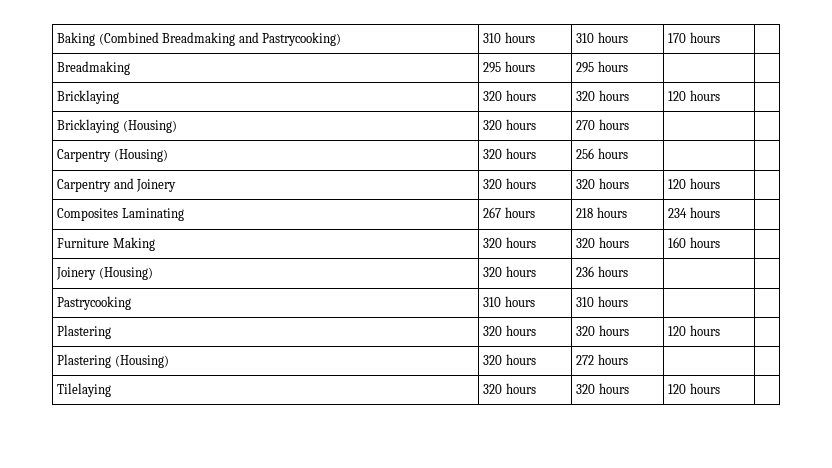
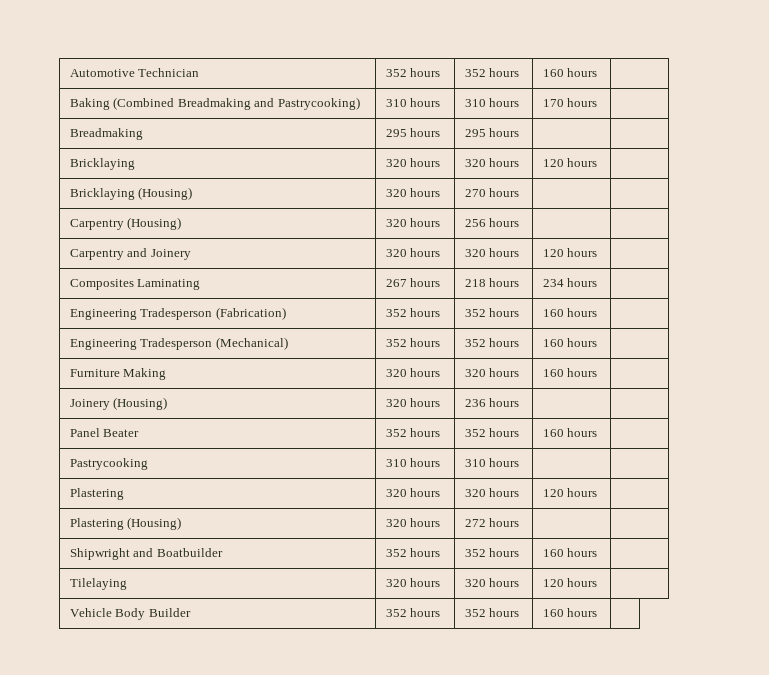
+ Automotive Technician | 352 hours | 352 hours | 160 hours |
+ Engineering Tradesperson (Fabrication) | 352 hours | 352 hours | 160 hours |
+ Engineering Tradesperson (Mechanical) | 352 hours | 352 hours | 160 hours |
+ Panel Beater | 352 hours | 352 hours | 160 hours |
+ Shipwright and Boatbuilder | 352 hours | 352 hours | 160 hours |
+ Vehicle Body Builder | 352 hours | 352 hours | 160 hours |

